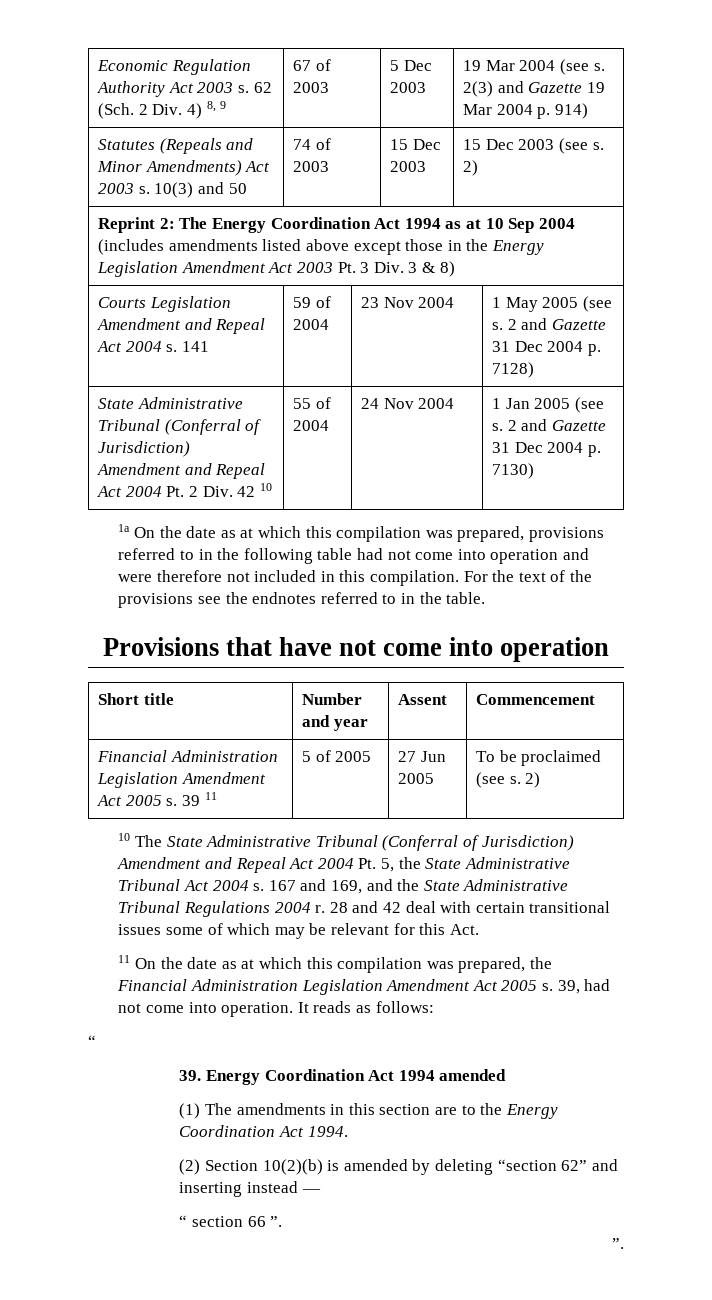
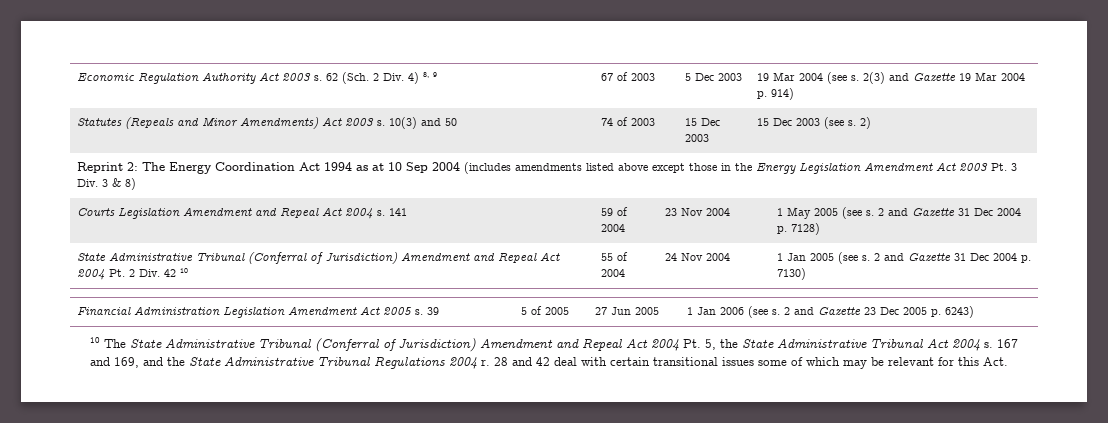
- 1a On the date as at which this compilation was prepared, provisions referred to in the following table had not come into operation and were therefore not included in this compilation. For the text of the provisions see the endnotes referred to in the table.
- Provisions that have not come into operation
- Short title | Number and year | Assent | Commencement
- Financial Administration Legislation Amendment Act 2005 s. 39 11 | 5 of 2005 | 27 Jun 2005 | To be proclaimed (see s. 2)
+ Financial Administration Legislation Amendment Act 2005 s. 39 | 5 of 2005 | 27 Jun 2005 | 1 Jan 2006 (see s. 2 and Gazette 23 Dec 2005 p. 6243)
- 11 On the date as at which this compilation was prepared, the Financial Administration Legislation Amendment Act 2005 s. 39, had not come into operation. It reads as follows:
- “
- 39. Energy Coordination Act 1994 amended
- (1) The amendments in this section are to the Energy Coordination Act 1994.
- (2) Section 10(2)(b) is amended by deleting “section 62” and inserting instead —
- “ section 66 ”.
- ”.

